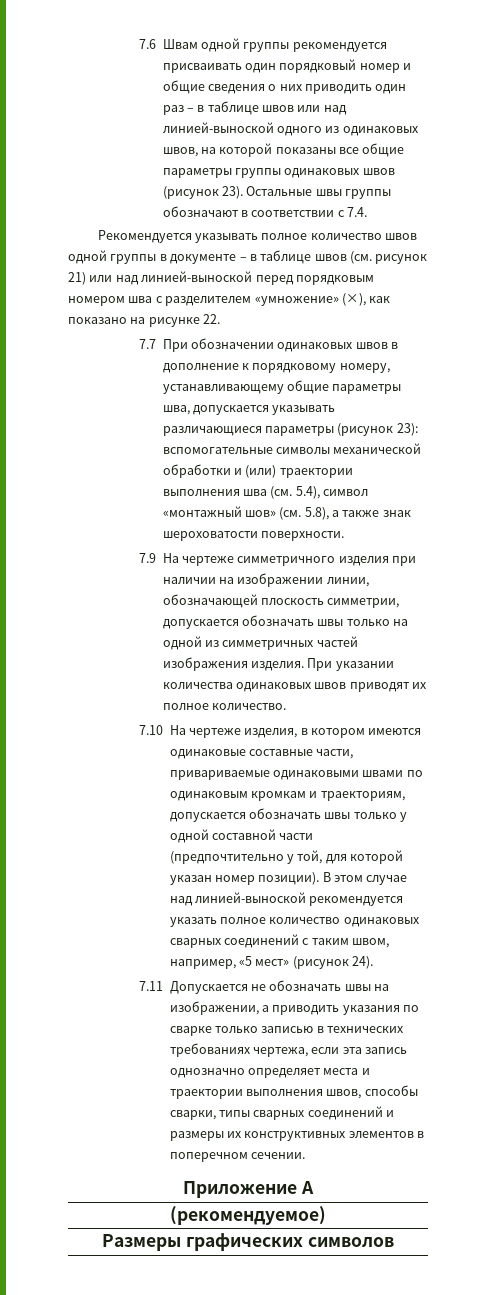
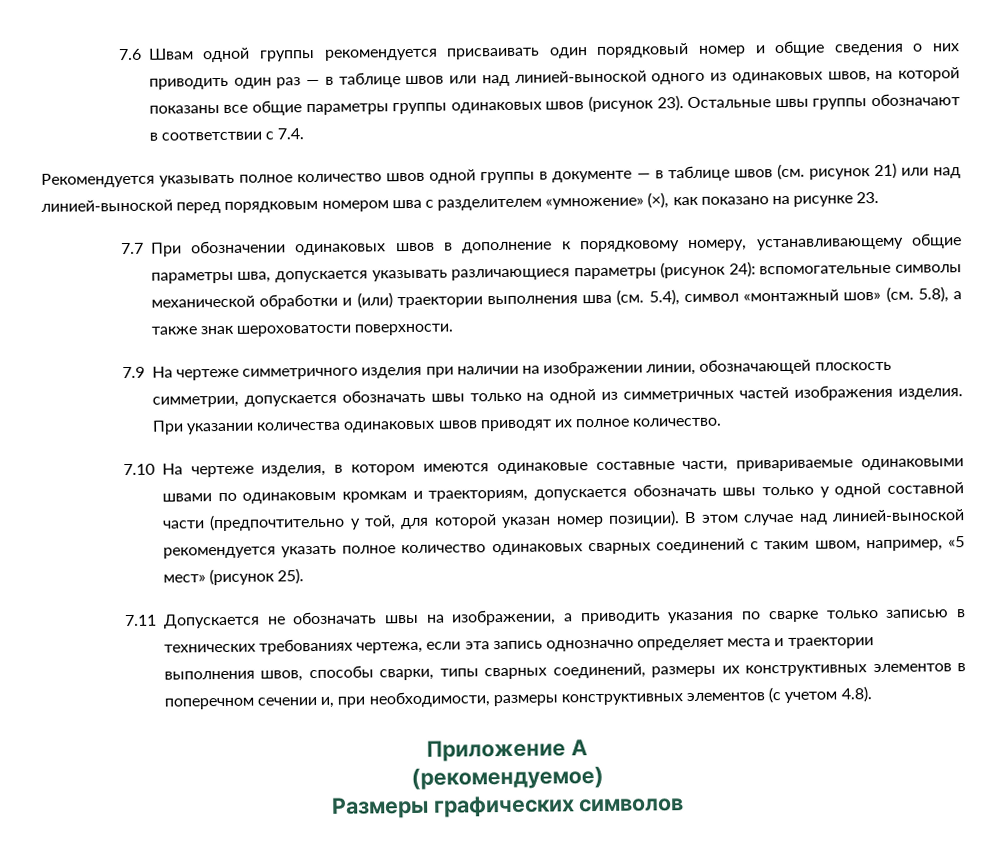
- 7.6 Швам одной группы рекомендуется присваивать один порядковый номер и общие сведения о них приводить один раз – в таблице швов или над линией-выноской одного из одинаковых швов, на которой показаны все общие параметры группы одинаковых швов (рисунок 23).
+ 7.6 Швам одной группы рекомендуется присваивать один порядковый номер и общие сведения о них приводить один раз — в таблице швов или над линией-выноской одного из одинаковых швов, на которой показаны все общие параметры группы одинаковых швов (рисунок 23).
- Рекомендуется указывать полное количество швов одной группы в документе – в таблице швов (см. рисунок 21) или над линией-выноской перед порядковым номером шва с разделителем «умножение» (×), как показано на рисунке 22.
+ Рекомендуется указывать полное количество швов одной группы в документе — в таблице швов (см. рисунок 21) или над линией-выноской перед порядковым номером шва с разделителем «умножение» (×), как показано на рисунке 23.
- 7.7 При обозначении одинаковых швов в дополнение к порядковому номеру, устанавливающему общие параметры шва, допускается указывать различающиеся параметры (рисунок 23): вспомогательные символы механической обработки и (или) траектории выполнения шва (см. 5.4), символ «монтажный шов» (см. 5.8), а также знак шероховатости поверхности.
+ 7.7 При обозначении одинаковых швов в дополнение к порядковому номеру, устанавливающему общие параметры шва, допускается указывать различающиеся параметры (рисунок 24): вспомогательные символы механической обработки и (или) траектории выполнения шва (см. 5.4), символ «монтажный шов» (см. 5.8), а также знак шероховатости поверхности.
- В этом случае над линией-выноской рекомендуется указать полное количество одинаковых сварных соединений с таким швом, например, «5 мест» (рисунок 24).
+ В этом случае над линией-выноской рекомендуется указать полное количество одинаковых сварных соединений с таким швом, например, «5 мест» (рисунок 25).
- 7.11 Допускается не обозначать швы на изображении, а приводить указания по сварке только записью в технических требованиях чертежа, если эта запись однозначно определяет места и траектории выполнения швов, способы сварки, типы сварных соединений и размеры их конструктивных элементов в поперечном сечении.
+ 7.11 Допускается не обозначать швы на изображении, а приводить указания по сварке только записью в технических требованиях чертежа, если эта запись однозначно определяет места и траектории выполнения швов, способы сварки, типы сварных соединений, размеры их конструктивных элементов в поперечном сечении и, при необходимости, размеры конструктивных элементов (с учетом 4.8).

